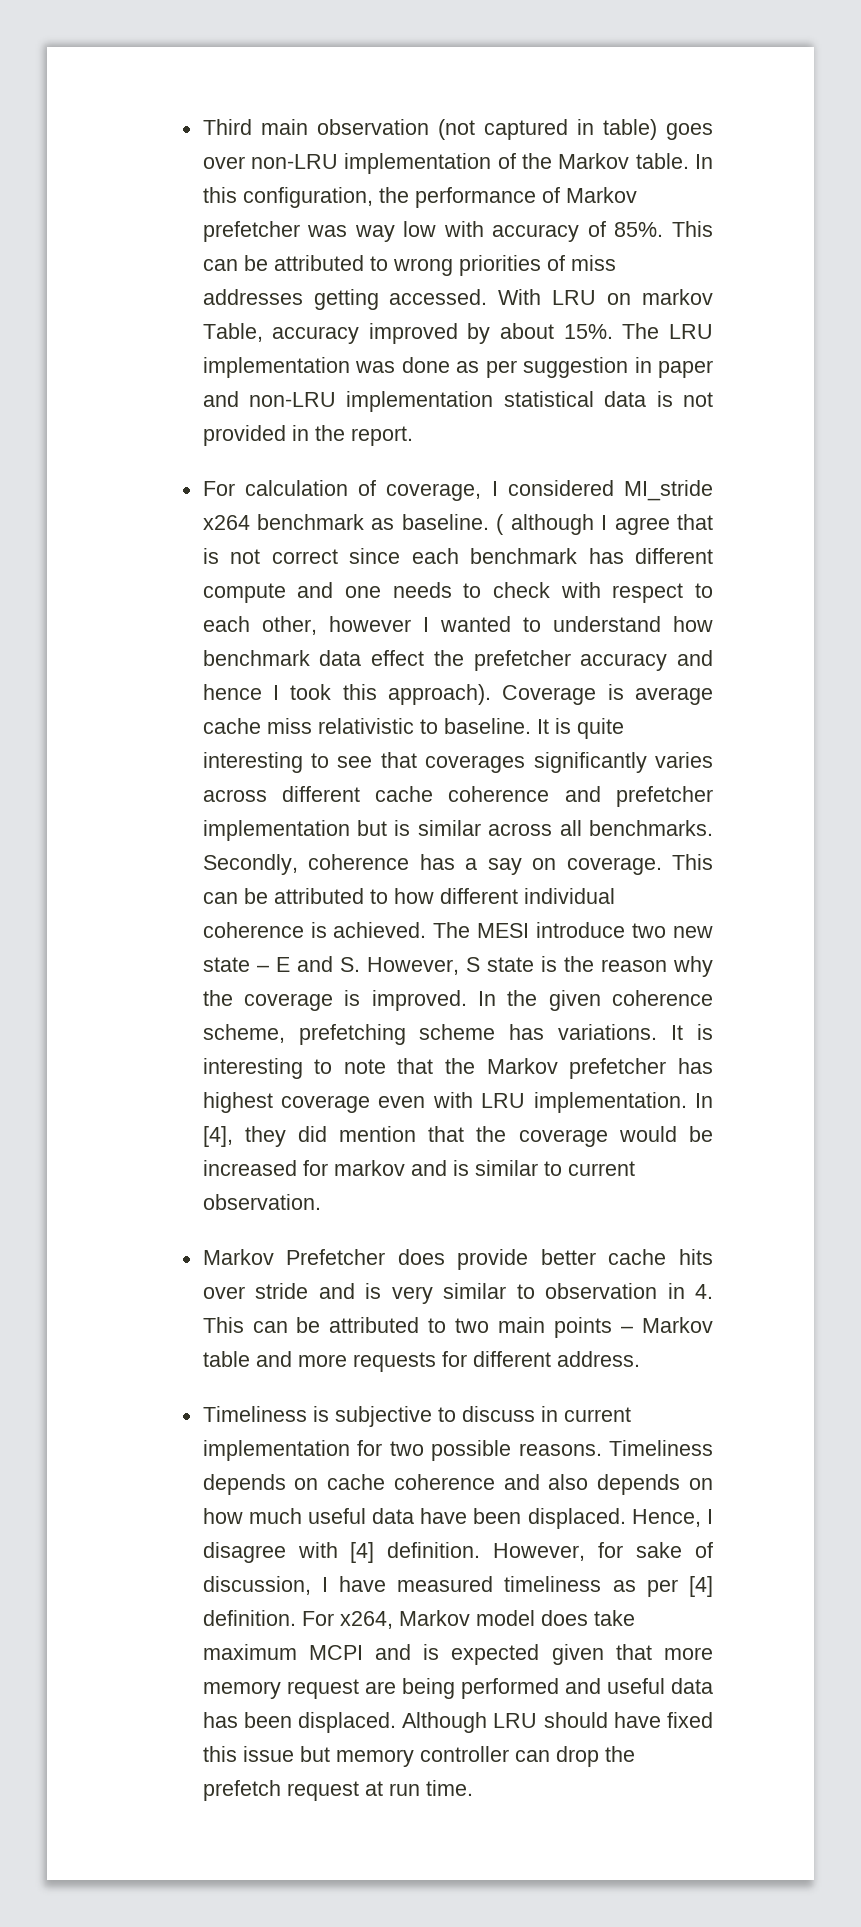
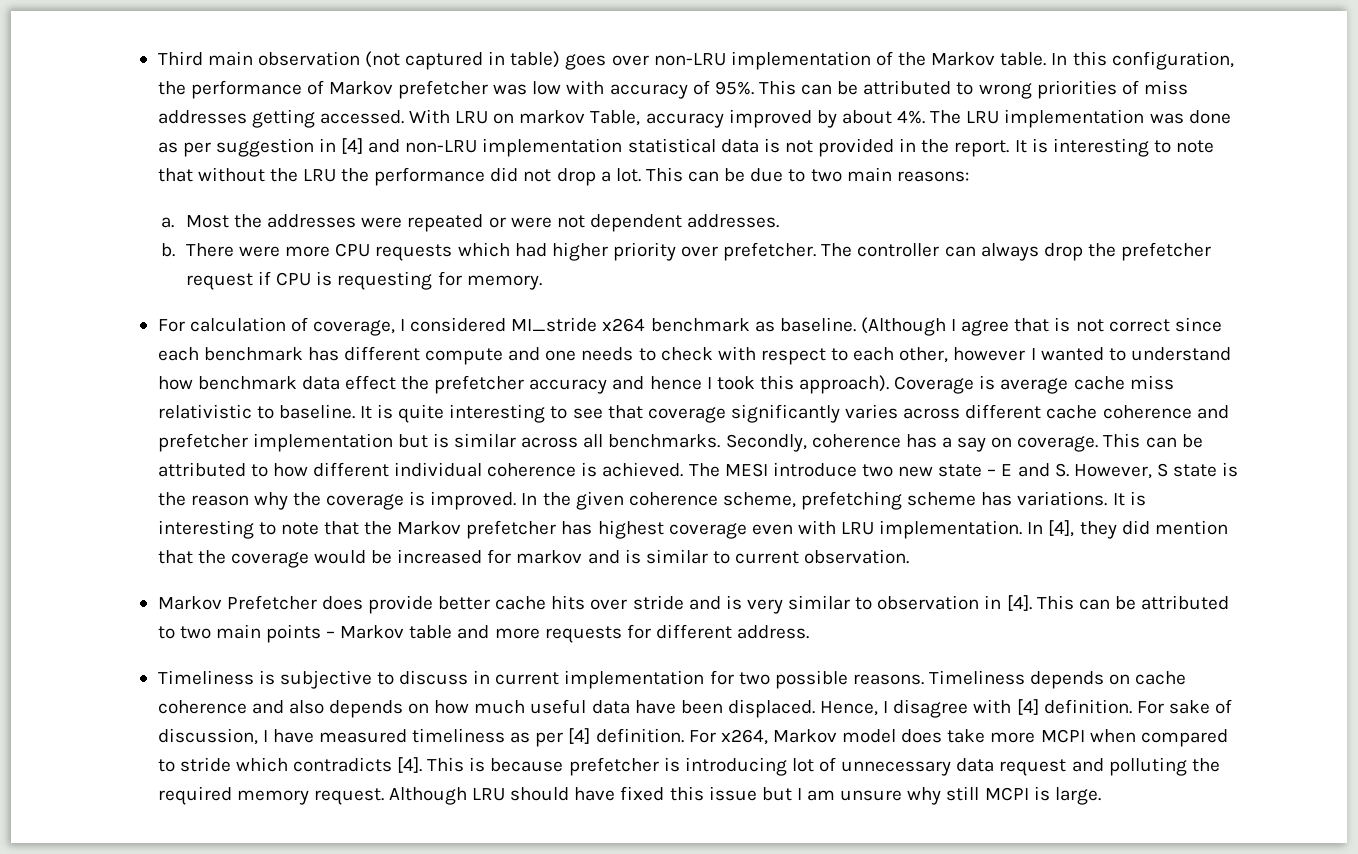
- In this configuration, the performance of Markov prefetcher was way low with accuracy of 85%.
+ In this configuration, the performance of Markov prefetcher was low with accuracy of 95%.
- With LRU on markov Table, accuracy improved by about 15%.
+ With LRU on markov Table, accuracy improved by about 4%.
- The LRU implementation was done as per suggestion in paper and non-LRU implementation statistical data is not provided in the report.
+ The LRU implementation was done as per suggestion in [4] and non-LRU implementation statistical data is not provided in the report. It is interesting to note that without the LRU the performance did not drop a lot. This can be due to two main reasons:
+ a. Most the addresses were repeated or were not dependent addresses.
+ b. There were more CPU requests which had higher priority over prefetcher. The controller can always drop the prefetcher request if CPU is requesting for memory.
- ( although I agree that is not correct since each benchmark has different compute and one needs to check with respect to each other, however I wanted to understand how benchmark data effect the prefetcher accuracy and hence I took this approach).
+ (Although I agree that is not correct since each benchmark has different compute and one needs to check with respect to each other, however I wanted to understand how benchmark data effect the prefetcher accuracy and hence I took this approach).
- It is quite interesting to see that coverages significantly varies across different cache coherence and prefetcher implementation but is similar across all benchmarks.
+ It is quite interesting to see that coverage significantly varies across different cache coherence and prefetcher implementation but is similar across all benchmarks.
- Markov Prefetcher does provide better cache hits over stride and is very similar to observation in 4. This can be attributed to two main points – Markov table and more requests for different address.
+ Markov Prefetcher does provide better cache hits over stride and is very similar to observation in [4]. This can be attributed to two main points – Markov table and more requests for different address.
- However, for sake of discussion, I have measured timeliness as per [4] definition.
+ For sake of discussion, I have measured timeliness as per [4] definition.
- For x264, Markov model does take maximum MCPI and is expected given that more memory request are being performed and useful data has been displaced.
+ For x264, Markov model does take more MCPI when compared to stride which contradicts [4]. This is because prefetcher is introducing lot of unnecessary data request and polluting the required memory request.
- Although LRU should have fixed this issue but memory controller can drop the prefetch request at run time.
+ Although LRU should have fixed this issue but I am unsure why still MCPI is large.

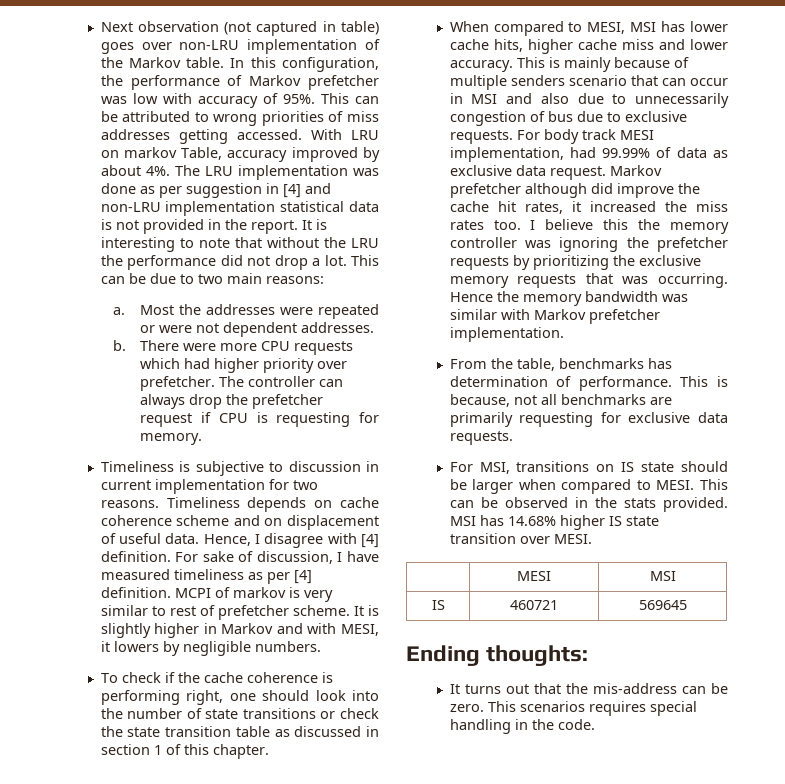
- Third main observation (not captured in table) goes over non-LRU implementation of the Markov table.
+ Next observation (not captured in table) goes over non-LRU implementation of the Markov table.
- For calculation of coverage, I considered MI_stride x264 benchmark as baseline. (Although I agree that is not correct since each benchmark has different compute and one needs to check with respect to each other, however I wanted to understand how benchmark data effect the prefetcher accuracy and hence I took this approach). Coverage is average cache miss relativistic to baseline. It is quite interesting to see that coverage significantly varies across different cache coherence and prefetcher implementation but is similar across all benchmarks. Secondly, coherence has a say on coverage. This can be attributed to how different individual coherence is achieved. The MESI introduce two new state – E and S. However, S state is the reason why the coverage is improved. In the given coherence scheme, prefetching scheme has variations. It is interesting to note that the Markov prefetcher has highest coverage even with LRU implementation. In [4], they did mention that the coverage would be increased for markov and is similar to current observation.
- Markov Prefetcher does provide better cache hits over stride and is very similar to observation in [4]. This can be attributed to two main points – Markov table and more requests for different address.
- Timeliness is subjective to discuss in current implementation for two possible reasons.
+ Timeliness is subjective to discussion in current implementation for two reasons.
- Timeliness depends on cache coherence and also depends on how much useful data have been displaced.
+ Timeliness depends on cache coherence scheme and on displacement of useful data.
- For x264, Markov model does take more MCPI when compared to stride which contradicts [4]. This is because prefetcher is introducing lot of unnecessary data request and polluting the required memory request. Although LRU should have fixed this issue but I am unsure why still MCPI is large.
+ MCPI of markov is very similar to rest of prefetcher scheme. It is slightly higher in Markov and with MESI, it lowers by negligible numbers.
+ To check if the cache coherence is performing right, one should look into the number of state transitions or check the state transition table as discussed in section 1 of this chapter.
+ When compared to MESI, MSI has lower cache hits, higher cache miss and lower accuracy. This is mainly because of multiple senders scenario that can occur in MSI and also due to unnecessarily congestion of bus due to exclusive requests. For body track MESI implementation, had 99.99% of data as exclusive data request. Markov prefetcher although did improve the cache hit rates, it increased the miss rates too. I believe this the memory controller was ignoring the prefetcher requests by prioritizing the exclusive memory requests that was occurring. Hence the memory bandwidth was similar with Markov prefetcher implementation.
+ From the table, benchmarks has determination of performance. This is because, not all benchmarks are primarily requesting for exclusive data requests.
+ For MSI, transitions on IS state should be larger when compared to MESI. This can be observed in the stats provided. MSI has 14.68% higher IS state transition over MESI.
+ | MESI | MSI
+ IS | 460721 | 569645
+ Ending thoughts:
+ It turns out that the mis-address can be zero. This scenarios requires special handling in the code.

